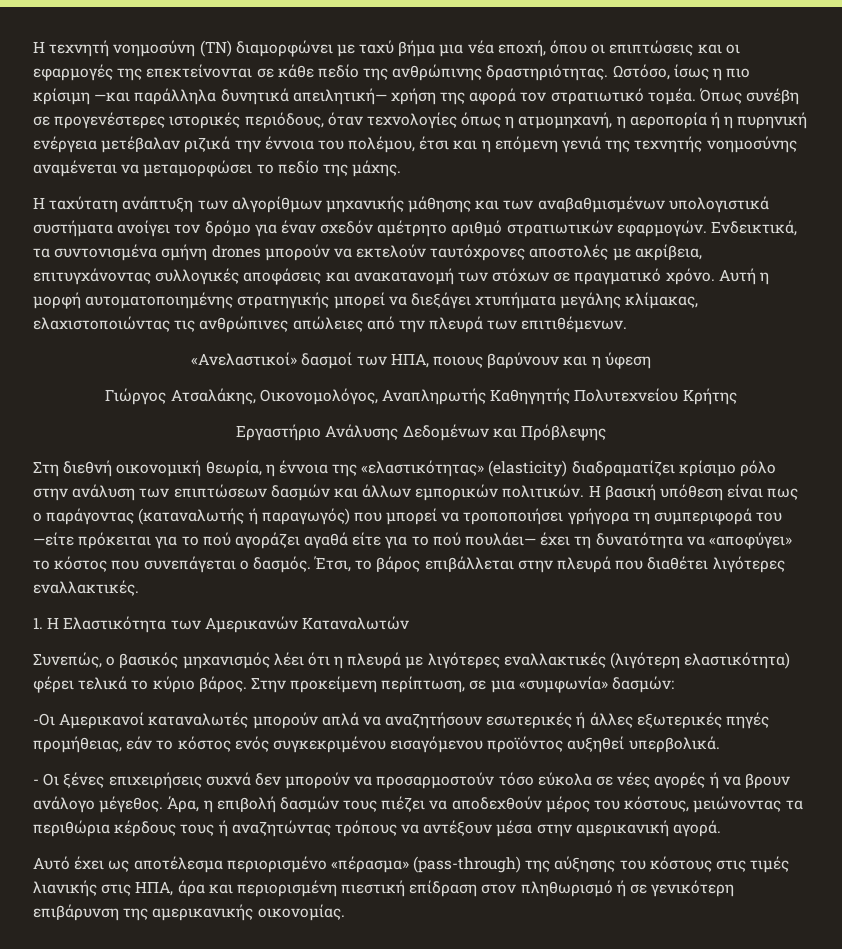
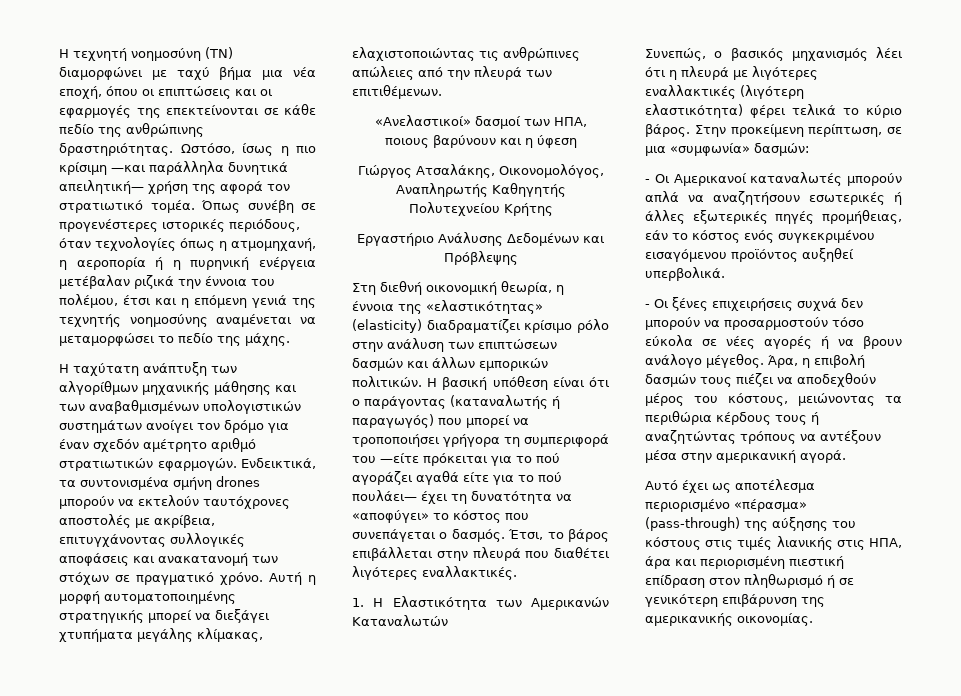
- Η ταχύτατη ανάπτυξη των αλγορίθμων μηχανικής μάθησης και των αναβαθμισμένων υπολογιστικά συστήματα ανοίγει τον δρόμο για έναν σχεδόν αμέτρητο αριθμό στρατιωτικών εφαρμογών.
+ Η ταχύτατη ανάπτυξη των αλγορίθμων μηχανικής μάθησης και των αναβαθμισμένων υπολογιστικών συστημάτων ανοίγει τον δρόμο για έναν σχεδόν αμέτρητο αριθμό στρατιωτικών εφαρμογών.
- Η βασική υπόθεση είναι πως ο παράγοντας (καταναλωτής ή παραγωγός) που μπορεί να τροποποιήσει γρήγορα τη συμπεριφορά του —είτε πρόκειται για το πού αγοράζει αγαθά είτε για το πού πουλάει— έχει τη δυνατότητα να «αποφύγει» το κόστος που συνεπάγεται ο δασμός.
+ Η βασική υπόθεση είναι ότι ο παράγοντας (καταναλωτής ή παραγωγός) που μπορεί να τροποποιήσει γρήγορα τη συμπεριφορά του —είτε πρόκειται για το πού αγοράζει αγαθά είτε για το πού πουλάει— έχει τη δυνατότητα να «αποφύγει» το κόστος που συνεπάγεται ο δασμός.
- -Οι Αμερικανοί καταναλωτές μπορούν απλά να αναζητήσουν εσωτερικές ή άλλες εξωτερικές πηγές προμήθειας, εάν το κόστος ενός συγκεκριμένου εισαγόμενου προϊόντος αυξηθεί υπερβολικά.
+ - Οι Αμερικανοί καταναλωτές μπορούν απλά να αναζητήσουν εσωτερικές ή άλλες εξωτερικές πηγές προμήθειας, εάν το κόστος ενός συγκεκριμένου εισαγόμενου προϊόντος αυξηθεί υπερβολικά.

